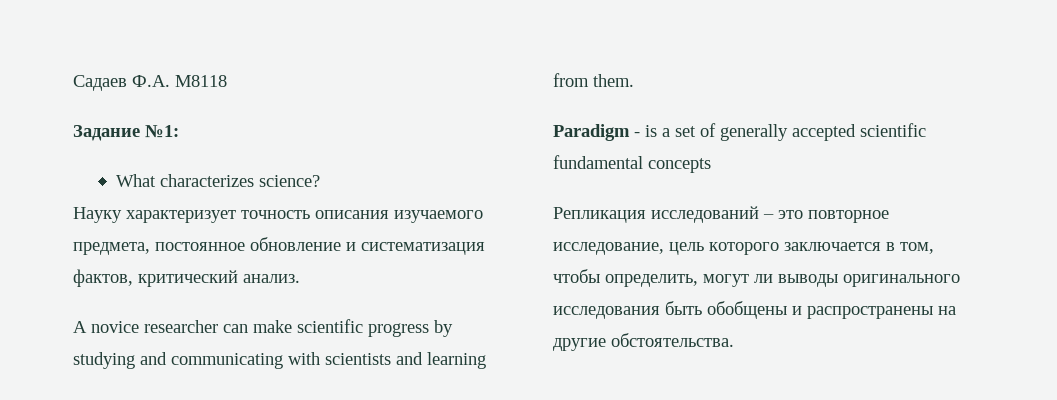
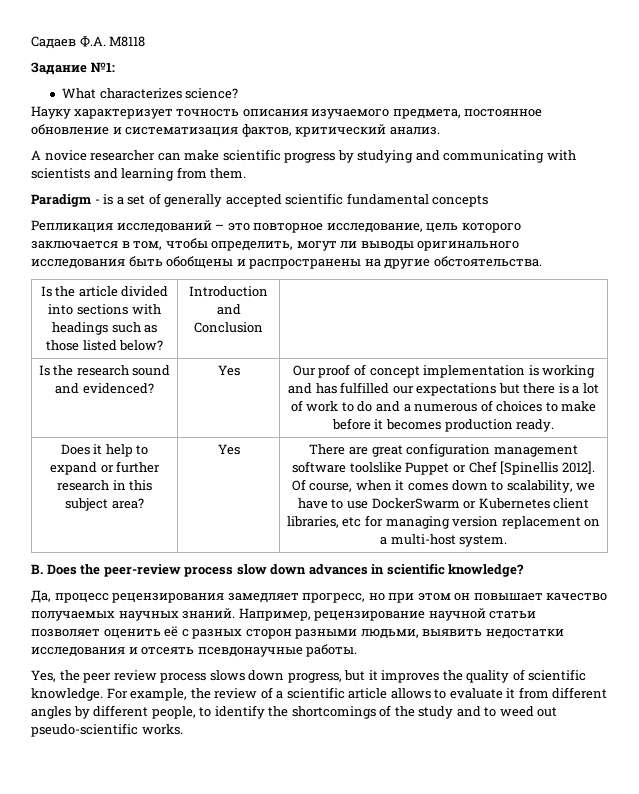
+ Is the article divided into sections with headings such as those listed below? | Introduction and Conclusion |
+ Is the research sound and evidenced? | Yes | Our proof of concept implementation is working and has fulfilled our expectations but there is a lot of work to do and a numerous of choices to make before it becomes production ready.
+ Does it help to expand or further research in this subject area? | Yes | There are great configuration management software toolslike Puppet or Chef [Spinellis 2012]. Of course, when it comes down to scalability, we have to use DockerSwarm or Kubernetes client libraries, etc for managing version replacement on a multi-host system.
+ B. Does the peer-review process slow down advances in scientific knowledge?
+ Да, процесс рецензирования замедляет прогресс, но при этом он повышает качество получаемых научных знаний. Например, рецензирование научной статьи позволяет оценить её с разных сторон разными людьми, выявить недостатки исследования и отсеять псевдонаучные работы.
+ Yes, the peer review process slows down progress, but it improves the quality of scientific knowledge. For example, the review of a scientific article allows to evaluate it from different angles by different people, to identify the shortcomings of the study and to weed out pseudo-scientific works.

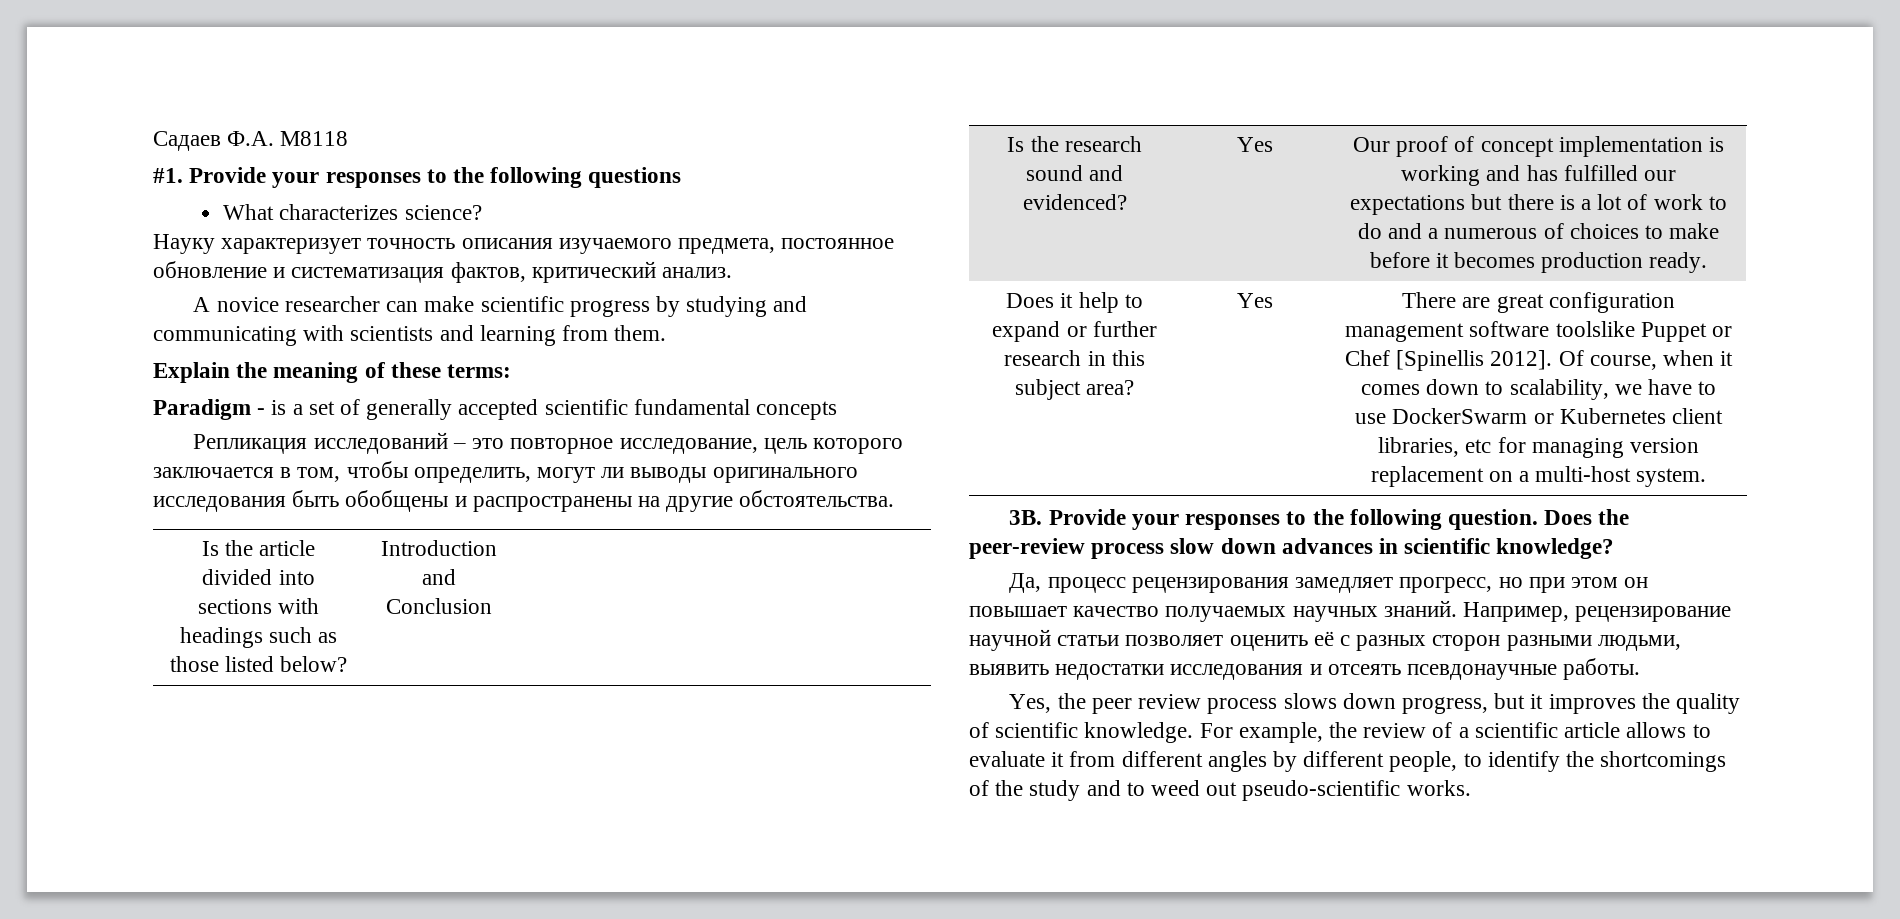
- Задание №1:
+ #1. Provide your responses to the following questions
+ Explain the meaning of these terms:
- B. Does the peer-review process slow down advances in scientific knowledge?
+ 3B. Provide your responses to the following question. Does the peer-review process slow down advances in scientific knowledge?

